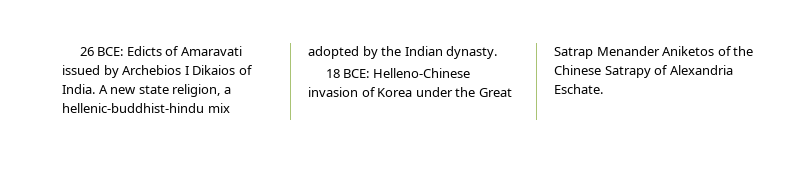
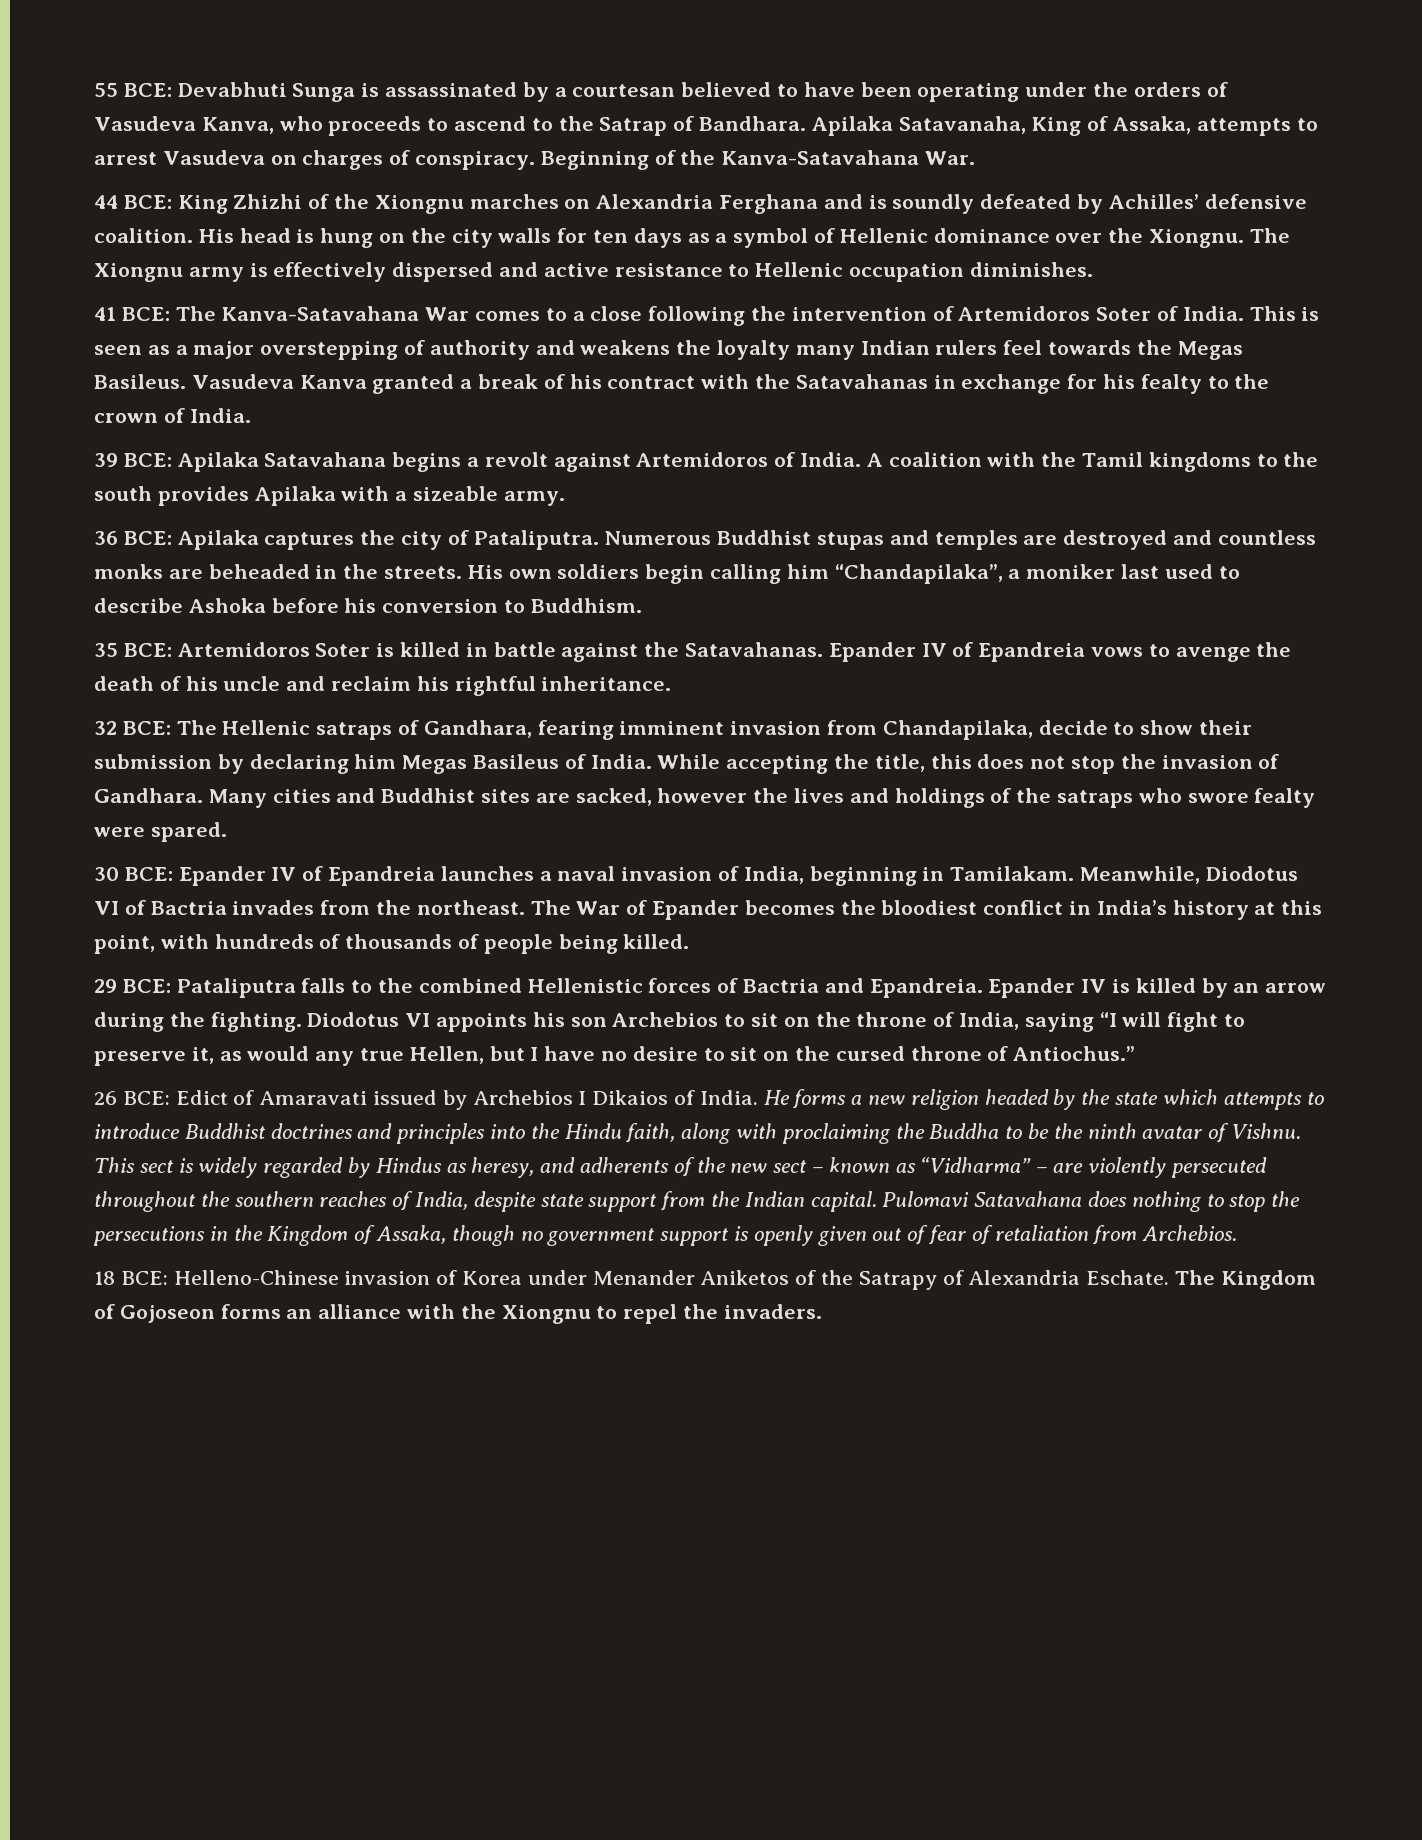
+ 55 BCE: Devabhuti Sunga is assassinated by a courtesan believed to have been operating under the orders of Vasudeva Kanva, who proceeds to ascend to the Satrap of Bandhara. Apilaka Satavanaha, King of Assaka, attempts to arrest Vasudeva on charges of conspiracy. Beginning of the Kanva-Satavahana War.
+ 44 BCE: King Zhizhi of the Xiongnu marches on Alexandria Ferghana and is soundly defeated by Achilles’ defensive coalition. His head is hung on the city walls for ten days as a symbol of Hellenic dominance over the Xiongnu. The Xiongnu army is effectively dispersed and active resistance to Hellenic occupation diminishes.
+ 41 BCE: The Kanva-Satavahana War comes to a close following the intervention of Artemidoros Soter of India. This is seen as a major overstepping of authority and weakens the loyalty many Indian rulers feel towards the Megas Basileus. Vasudeva Kanva granted a break of his contract with the Satavahanas in exchange for his fealty to the crown of India.
+ 39 BCE: Apilaka Satavahana begins a revolt against Artemidoros of India. A coalition with the Tamil kingdoms to the south provides Apilaka with a sizeable army.
+ 36 BCE: Apilaka captures the city of Pataliputra. Numerous Buddhist stupas and temples are destroyed and countless monks are beheaded in the streets. His own soldiers begin calling him “Chandapilaka”, a moniker last used to describe Ashoka before his conversion to Buddhism.
+ 35 BCE: Artemidoros Soter is killed in battle against the Satavahanas. Epander IV of Epandreia vows to avenge the death of his uncle and reclaim his rightful inheritance.
+ 32 BCE: The Hellenic satraps of Gandhara, fearing imminent invasion from Chandapilaka, decide to show their submission by declaring him Megas Basileus of India. While accepting the title, this does not stop the invasion of Gandhara. Many cities and Buddhist sites are sacked, however the lives and holdings of the satraps who swore fealty were spared.
+ 30 BCE: Epander IV of Epandreia launches a naval invasion of India, beginning in Tamilakam. Meanwhile, Diodotus VI of Bactria invades from the northeast. The War of Epander becomes the bloodiest conflict in India’s history at this point, with hundreds of thousands of people being killed.
+ 29 BCE: Pataliputra falls to the combined Hellenistic forces of Bactria and Epandreia. Epander IV is killed by an arrow during the fighting. Diodotus VI appoints his son Archebios to sit on the throne of India, saying “I will fight to preserve it, as would any true Hellen, but I have no desire to sit on the cursed throne of Antiochus.”
- 26 BCE: Edicts of Amaravati issued by Archebios I Dikaios of India.
+ 26 BCE: Edict of Amaravati issued by Archebios I Dikaios of India.
- A new state religion, a hellenic-buddhist-hindu mix adopted by the Indian dynasty.
+ He forms a new religion headed by the state which attempts to introduce Buddhist doctrines and principles into the Hindu faith, along with proclaiming the Buddha to be the ninth avatar of Vishnu. This sect is widely regarded by Hindus as heresy, and adherents of the new sect – known as “Vidharma” – are violently persecuted throughout the southern reaches of India, despite state support from the Indian capital. Pulomavi Satavahana does nothing to stop the persecutions in the Kingdom of Assaka, though no government support is openly given out of fear of retaliation from Archebios.
- 18 BCE: Helleno-Chinese invasion of Korea under the Great Satrap Menander Aniketos of the Chinese Satrapy of Alexandria Eschate.
+ 18 BCE: Helleno-Chinese invasion of Korea under Menander Aniketos of the Satrapy of Alexandria Eschate.
+ The Kingdom of Gojoseon forms an alliance with the Xiongnu to repel the invaders.

